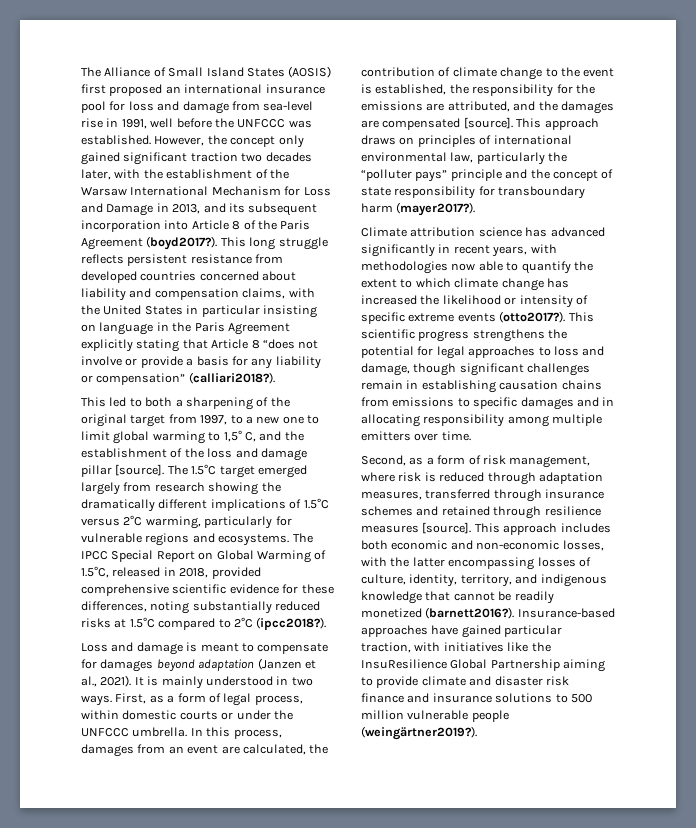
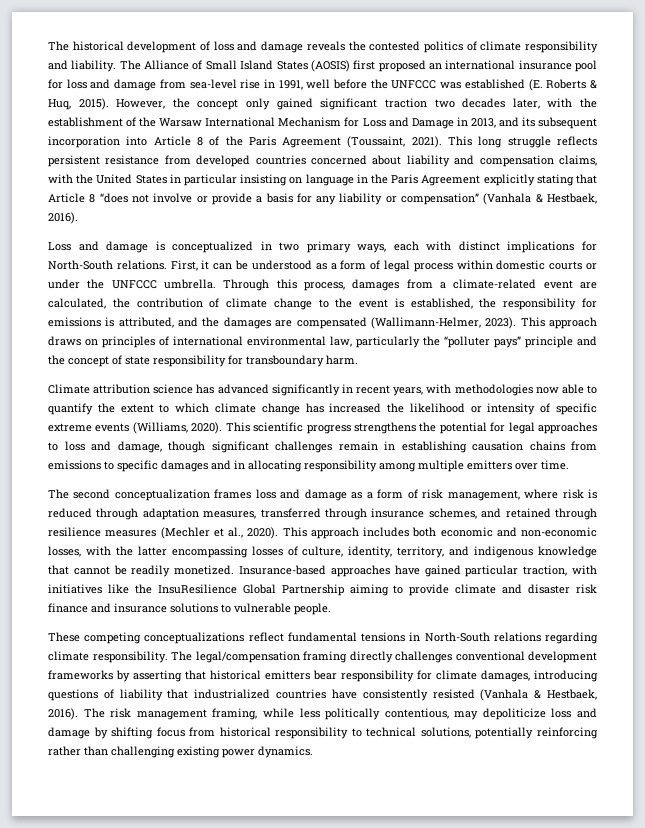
- The Alliance of Small Island States (AOSIS) first proposed an international insurance pool for loss and damage from sea-level rise in 1991, well before the UNFCCC was established.
+ The historical development of loss and damage reveals the contested politics of climate responsibility and liability. The Alliance of Small Island States (AOSIS) first proposed an international insurance pool for loss and damage from sea-level rise in 1991, well before the UNFCCC was established (E. Roberts & Huq, 2015).
- However, the concept only gained significant traction two decades later, with the establishment of the Warsaw International Mechanism for Loss and Damage in 2013, and its subsequent incorporation into Article 8 of the Paris Agreement (boyd2017?).
+ However, the concept only gained significant traction two decades later, with the establishment of the Warsaw International Mechanism for Loss and Damage in 2013, and its subsequent incorporation into Article 8 of the Paris Agreement (Toussaint, 2021).
- This long struggle reflects persistent resistance from developed countries concerned about liability and compensation claims, with the United States in particular insisting on language in the Paris Agreement explicitly stating that Article 8 “does not involve or provide a basis for any liability or compensation” (calliari2018?).
- This led to both a sharpening of the original target from 1997, to a new one to limit global warming to 1,5° C, and the establishment of the loss and damage pillar [source]. The 1.5°C target emerged largely from research showing the dramatically different implications of 1.5°C versus 2°C warming, particularly for vulnerable regions and ecosystems. The IPCC Special Report on Global Warming of 1.5°C, released in 2018, provided comprehensive scientific evidence for these differences, noting substantially reduced risks at 1.5°C compared to 2°C (ipcc2018?).
- Loss and damage is meant to compensate for damages beyond adaptation (Janzen et al., 2021). It is mainly understood in two ways. First, as a form of legal process, within domestic courts or under the UNFCCC umbrella.
+ This long struggle reflects persistent resistance from developed countries concerned about liability and compensation claims, with the United States in particular insisting on language in the Paris Agreement explicitly stating that Article 8 “does not involve or provide a basis for any liability or compensation” (Vanhala & Hestbaek, 2016).
+ Loss and damage is conceptualized in two primary ways, each with distinct implications for North-South relations. First, it can be understood as a form of legal process within domestic courts or under the UNFCCC umbrella.
- In this process, damages from an event are calculated, the contribution of climate change to the event is established, the responsibility for the emissions are attributed, and the damages are compensated [source].
+ Through this process, damages from a climate-related event are calculated, the contribution of climate change to the event is established, the responsibility for emissions is attributed, and the damages are compensated (Wallimann-Helmer, 2023).
- This approach draws on principles of international environmental law, particularly the “polluter pays” principle and the concept of state responsibility for transboundary harm (mayer2017?).
+ This approach draws on principles of international environmental law, particularly the “polluter pays” principle and the concept of state responsibility for transboundary harm.
- Climate attribution science has advanced significantly in recent years, with methodologies now able to quantify the extent to which climate change has increased the likelihood or intensity of specific extreme events (otto2017?).
+ Climate attribution science has advanced significantly in recent years, with methodologies now able to quantify the extent to which climate change has increased the likelihood or intensity of specific extreme events (Williams, 2020).
- Second, as a form of risk management, where risk is reduced through adaptation measures, transferred through insurance schemes and retained through resilience measures [source].
+ The second conceptualization frames loss and damage as a form of risk management, where risk is reduced through adaptation measures, transferred through insurance schemes, and retained through resilience measures (Mechler et al., 2020).
- This approach includes both economic and non-economic losses, with the latter encompassing losses of culture, identity, territory, and indigenous knowledge that cannot be readily monetized (barnett2016?).
+ This approach includes both economic and non-economic losses, with the latter encompassing losses of culture, identity, territory, and indigenous knowledge that cannot be readily monetized.
- Insurance-based approaches have gained particular traction, with initiatives like the InsuResilience Global Partnership aiming to provide climate and disaster risk finance and insurance solutions to 500 million vulnerable people (weingärtner2019?).
+ Insurance-based approaches have gained particular traction, with initiatives like the InsuResilience Global Partnership aiming to provide climate and disaster risk finance and insurance solutions to vulnerable people.
+ These competing conceptualizations reflect fundamental tensions in North-South relations regarding climate responsibility. The legal/compensation framing directly challenges conventional development frameworks by asserting that historical emitters bear responsibility for climate damages, introducing questions of liability that industrialized countries have consistently resisted (Vanhala & Hestbaek, 2016). The risk management framing, while less politically contentious, may depoliticize loss and damage by shifting focus from historical responsibility to technical solutions, potentially reinforcing rather than challenging existing power dynamics.

